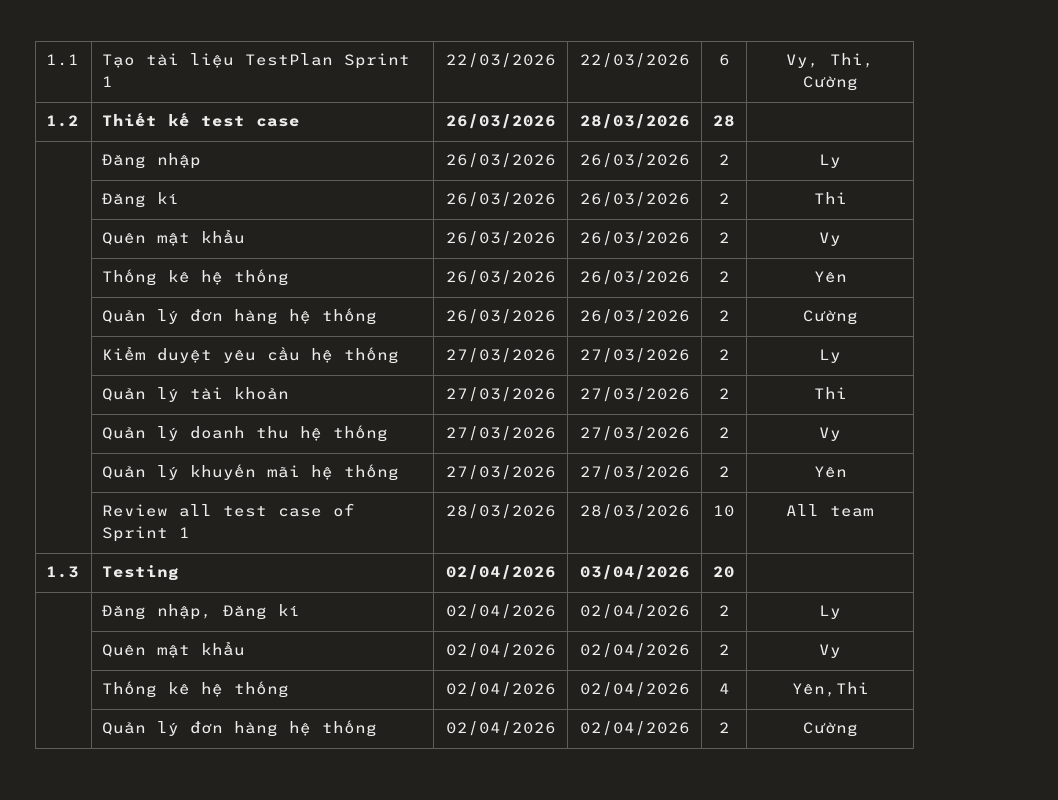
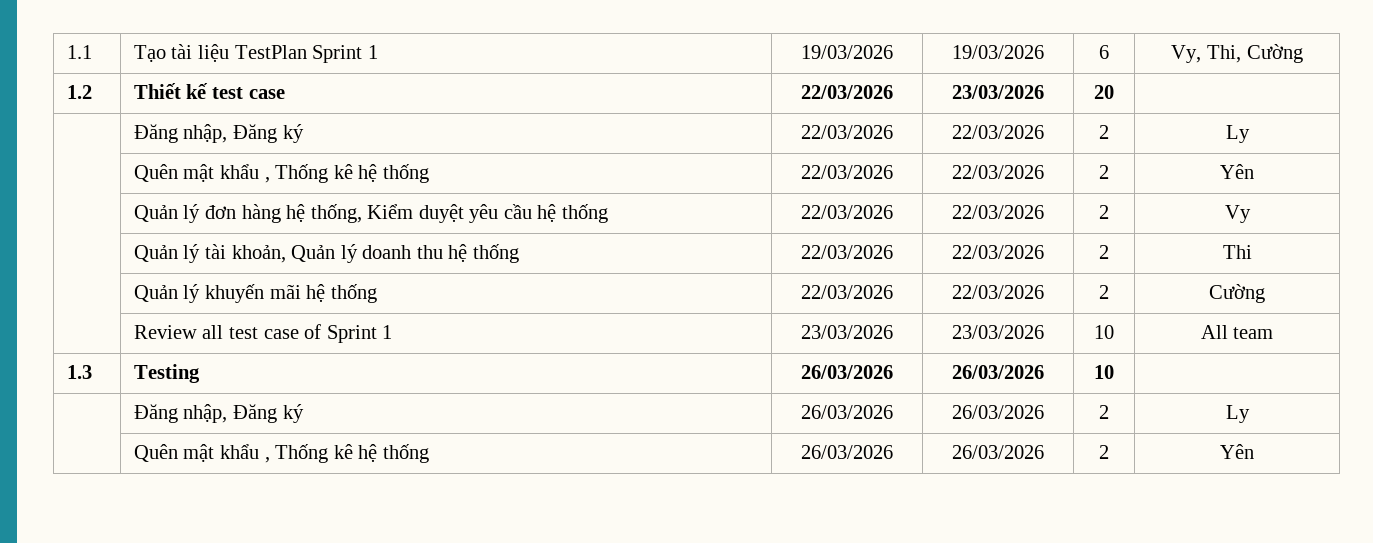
- 1.1 | Tạo tài liệu TestPlan Sprint 1 | 22/03/2026 | 22/03/2026 | 6 | Vy, Thi, Cường
+ 1.1 | Tạo tài liệu TestPlan Sprint 1 | 19/03/2026 | 19/03/2026 | 6 | Vy, Thi, Cường
- 1.2 | Thiết kế test case | 26/03/2026 | 28/03/2026 | 28 |
- | Đăng nhập | 26/03/2026 | 26/03/2026 | 2 | Ly
- | Đăng kí | 26/03/2026 | 26/03/2026 | 2 | Thi
- | Quên mật khẩu | 26/03/2026 | 26/03/2026 | 2 | Vy
- | Thống kê hệ thống | 26/03/2026 | 26/03/2026 | 2 | Yên
+ 1.2 | Thiết kế test case | 22/03/2026 | 23/03/2026 | 20 |
+ | Đăng nhập, Đăng ký | 22/03/2026 | 22/03/2026 | 2 | Ly
+ | Quên mật khẩu , Thống kê hệ thống | 22/03/2026 | 22/03/2026 | 2 | Yên
+ | Quản lý đơn hàng hệ thống, Kiểm duyệt yêu cầu hệ thống | 22/03/2026 | 22/03/2026 | 2 | Vy
+ | Quản lý tài khoản, Quản lý doanh thu hệ thống | 22/03/2026 | 22/03/2026 | 2 | Thi
+ | Quản lý khuyến mãi hệ thống | 22/03/2026 | 22/03/2026 | 2 | Cường
+ | Review all test case of Sprint 1 | 23/03/2026 | 23/03/2026 | 10 | All team
+ 1.3 | Testing | 26/03/2026 | 26/03/2026 | 10 |
+ | Đăng nhập, Đăng ký | 26/03/2026 | 26/03/2026 | 2 | Ly
+ | Quên mật khẩu , Thống kê hệ thống | 26/03/2026 | 26/03/2026 | 2 | Yên
- | Quản lý đơn hàng hệ thống | 26/03/2026 | 26/03/2026 | 2 | Cường
- | Kiểm duyệt yêu cầu hệ thống | 27/03/2026 | 27/03/2026 | 2 | Ly
- | Quản lý tài khoản | 27/03/2026 | 27/03/2026 | 2 | Thi
- | Quản lý doanh thu hệ thống | 27/03/2026 | 27/03/2026 | 2 | Vy
- | Quản lý khuyến mãi hệ thống | 27/03/2026 | 27/03/2026 | 2 | Yên
- | Review all test case of Sprint 1 | 28/03/2026 | 28/03/2026 | 10 | All team
- 1.3 | Testing | 02/04/2026 | 03/04/2026 | 20 |
- | Đăng nhập, Đăng kí | 02/04/2026 | 02/04/2026 | 2 | Ly
- | Quên mật khẩu | 02/04/2026 | 02/04/2026 | 2 | Vy
- | Thống kê hệ thống | 02/04/2026 | 02/04/2026 | 4 | Yên,Thi
- | Quản lý đơn hàng hệ thống | 02/04/2026 | 02/04/2026 | 2 | Cường

